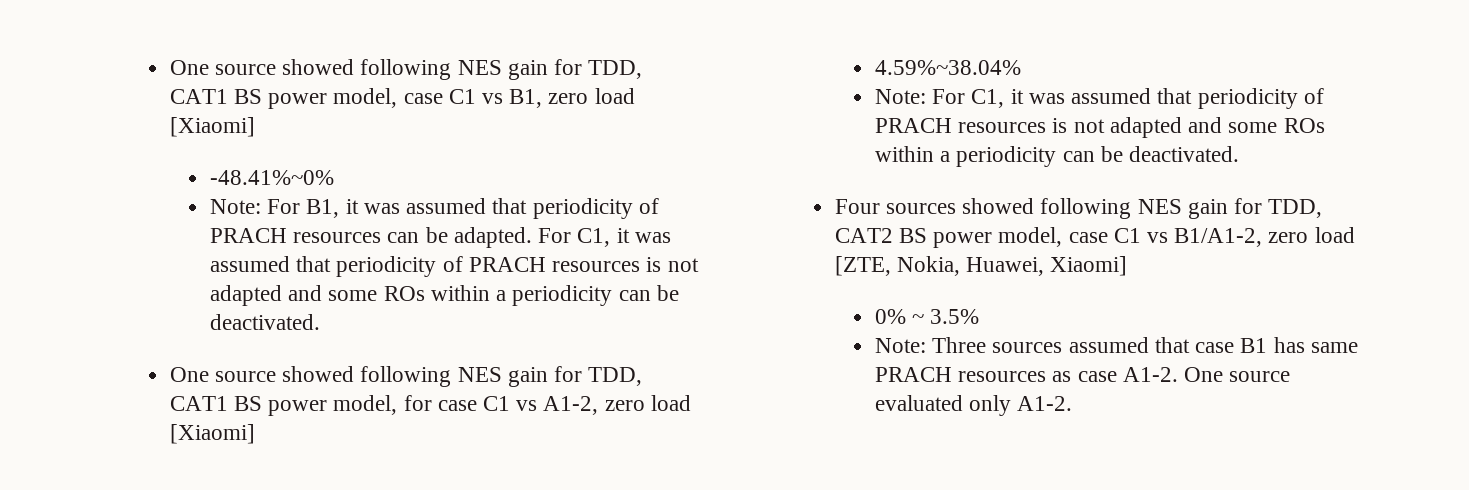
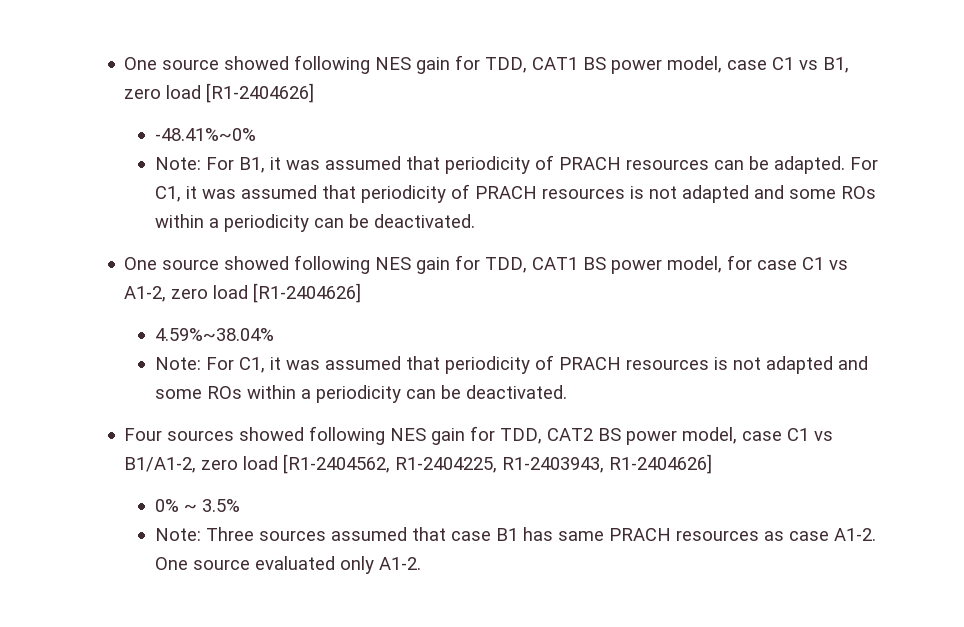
- One source showed following NES gain for TDD, CAT1 BS power model, case C1 vs B1, zero load [Xiaomi]
+ One source showed following NES gain for TDD, CAT1 BS power model, case C1 vs B1, zero load [R1-2404626]
- One source showed following NES gain for TDD, CAT1 BS power model, for case C1 vs A1-2, zero load [Xiaomi]
+ One source showed following NES gain for TDD, CAT1 BS power model, for case C1 vs A1-2, zero load [R1-2404626]
- Four sources showed following NES gain for TDD, CAT2 BS power model, case C1 vs B1/A1-2, zero load [ZTE, Nokia, Huawei, Xiaomi]
+ Four sources showed following NES gain for TDD, CAT2 BS power model, case C1 vs B1/A1-2, zero load [R1-2404562, R1-2404225, R1-2403943, R1-2404626]

